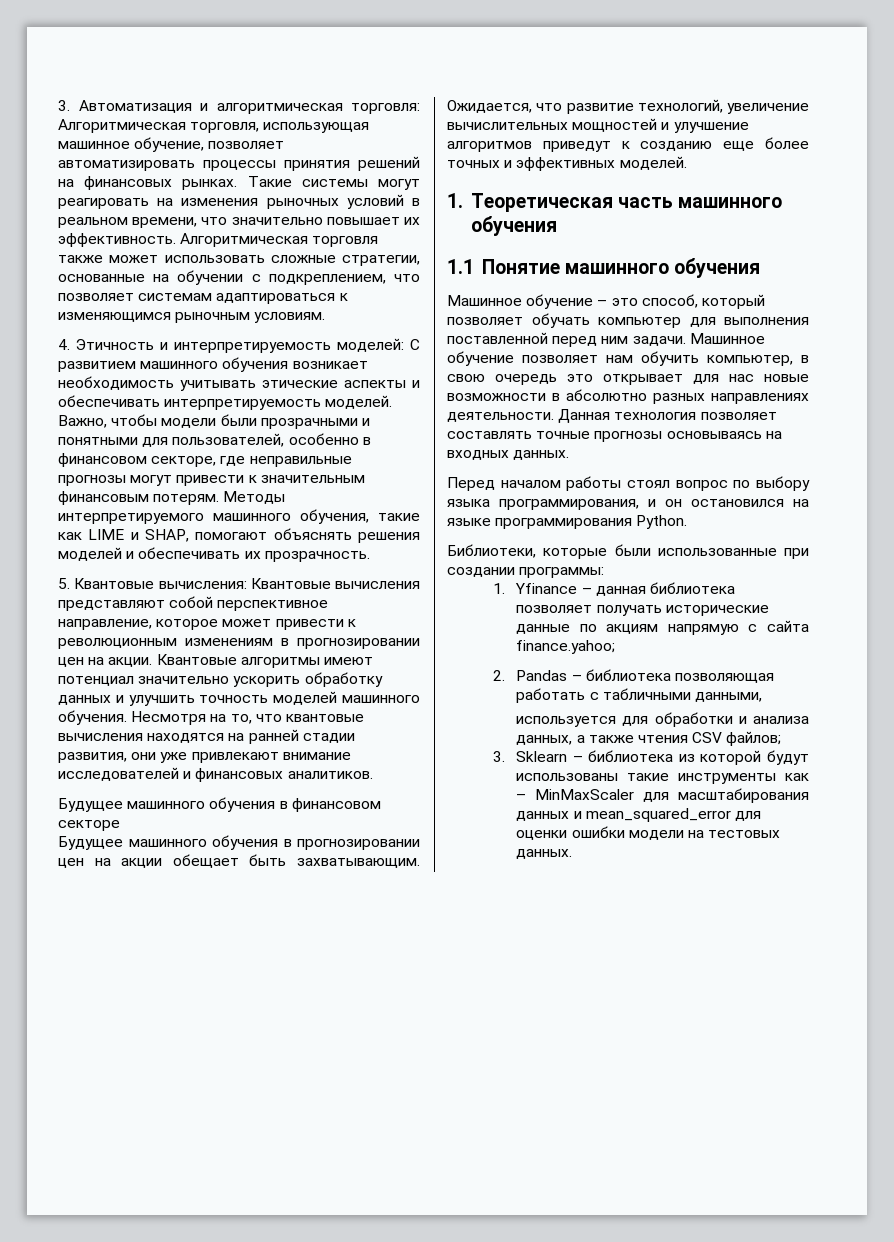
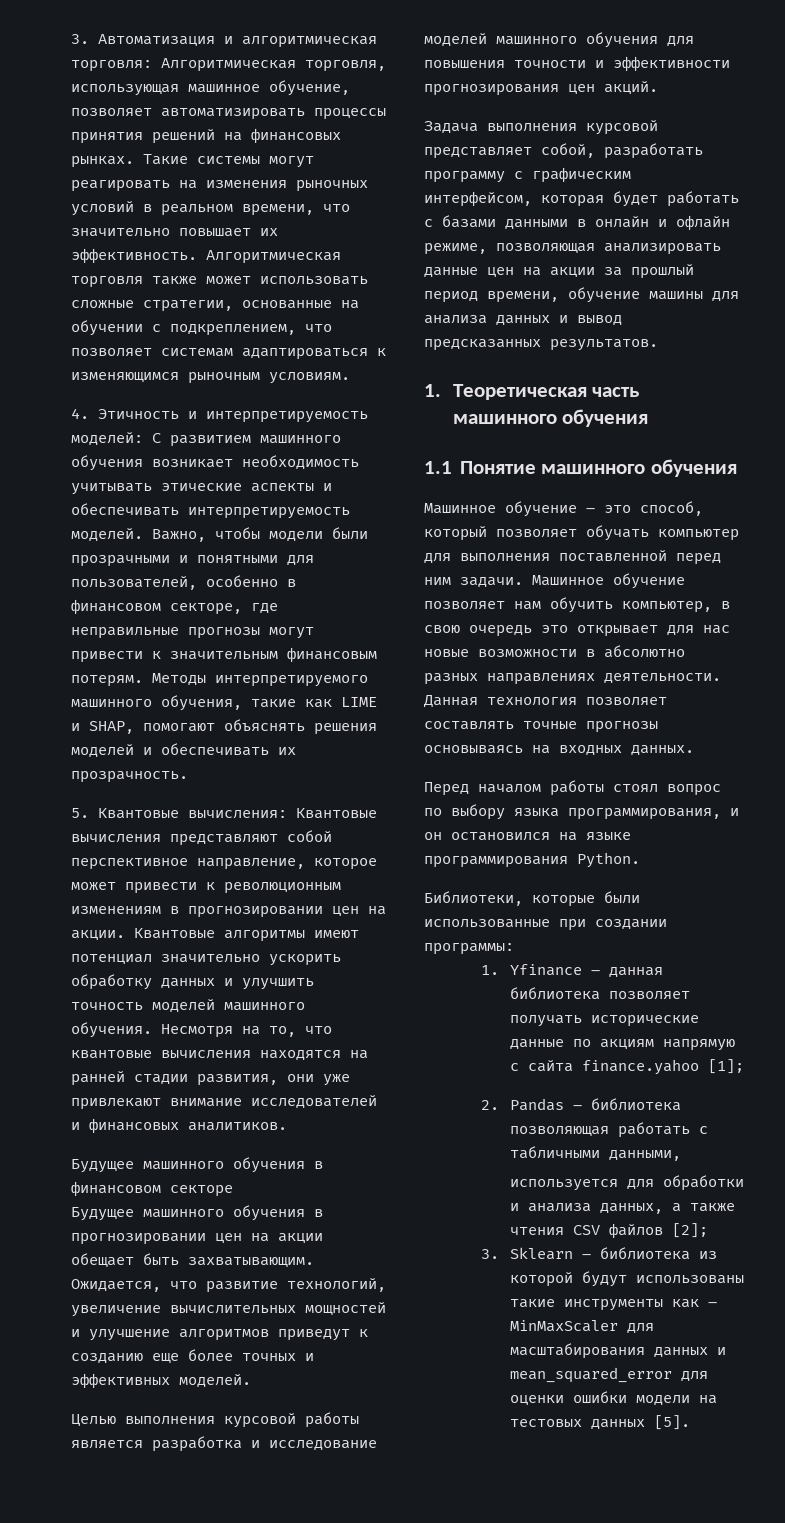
+ Целью выполнения курсовой работы является разработка и исследование моделей машинного обучения для повышения точности и эффективности прогнозирования цен акций.
+ Задача выполнения курсовой представляет собой, разработать программу с графическим интерфейсом, которая будет работать с базами данными в онлайн и офлайн режиме, позволяющая анализировать данные цен на акции за прошлый период времени, обучение машины для анализа данных и вывод предсказанных результатов.
- 1. Yfinance – данная библиотека позволяет получать исторические данные по акциям напрямую с сайта finance.yahoo;
+ 1. Yfinance – данная библиотека позволяет получать исторические данные по акциям напрямую с сайта finance.yahoo [1];
- используется для обработки и анализа данных, а также чтения CSV файлов;
+ используется для обработки и анализа данных, а также чтения CSV файлов [2];
- 3. Sklearn – библиотека из которой будут использованы такие инструменты как – MinMaxScaler для масштабирования данных и mean_squared_error для оценки ошибки модели на тестовых данных.
+ 3. Sklearn – библиотека из которой будут использованы такие инструменты как – MinMaxScaler для масштабирования данных и mean_squared_error для оценки ошибки модели на тестовых данных [5].

